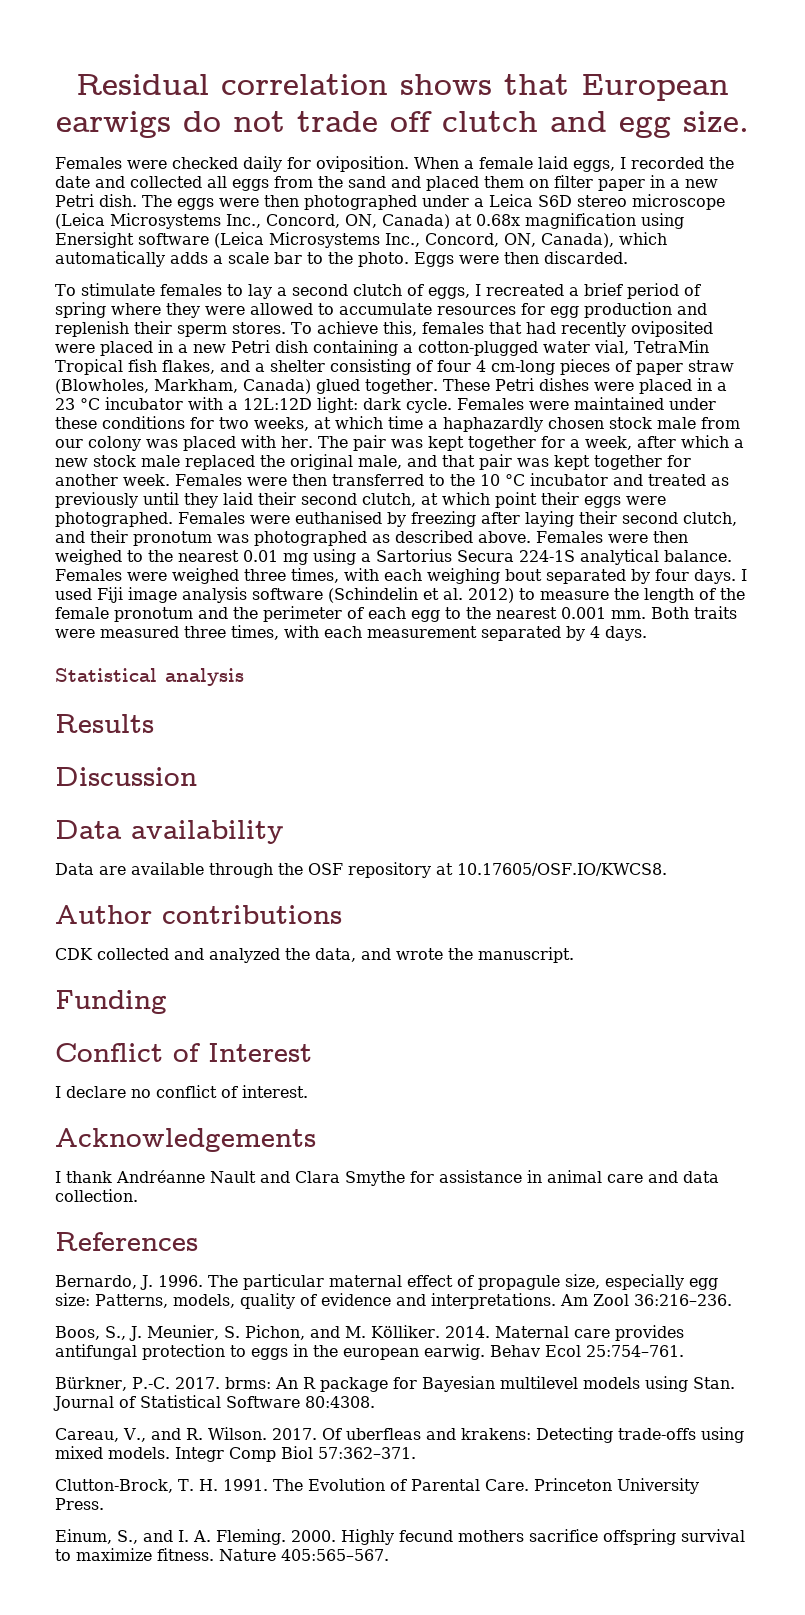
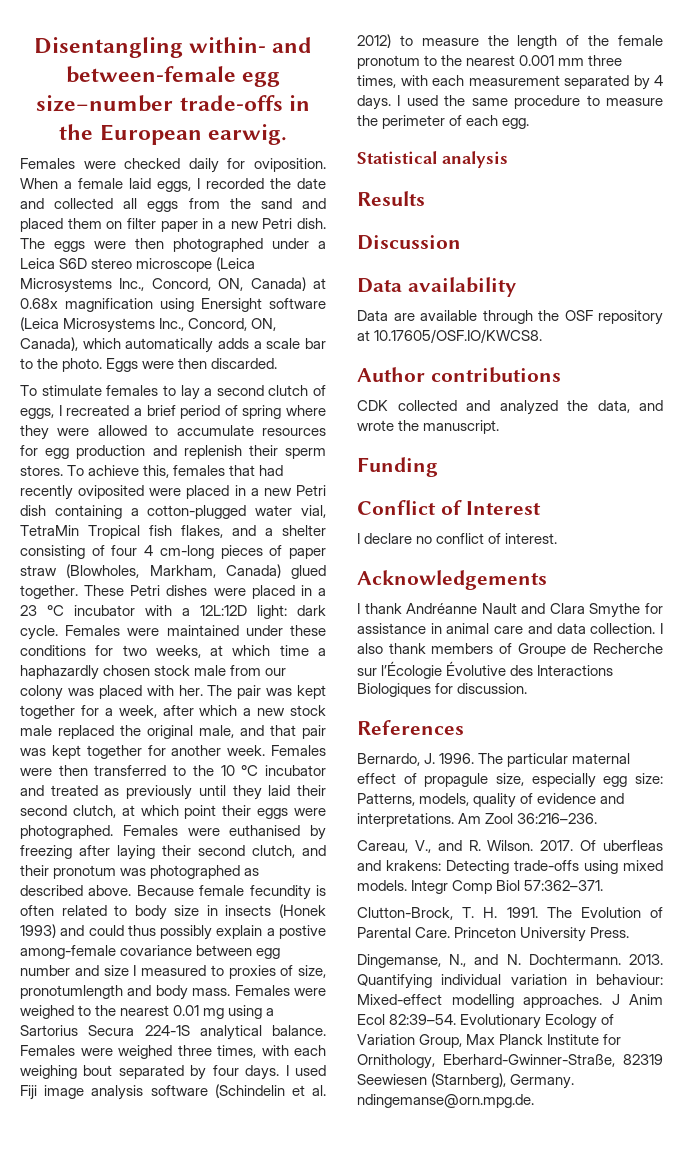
- Residual correlation shows that European earwigs do not trade off clutch and egg size.
+ Disentangling within- and between-female egg size–number trade-offs in the European earwig.
- Females were then weighed to the nearest 0.01 mg using a Sartorius Secura 224-1S analytical balance.
+ Because female fecundity is often related to body size in insects (Honek 1993) and could thus possibly explain a postive among-female covariance between egg number and size I measured to proxies of size, pronotumlength and body mass. Females were weighed to the nearest 0.01 mg using a Sartorius Secura 224-1S analytical balance.
- I used Fiji image analysis software (Schindelin et al. 2012) to measure the length of the female pronotum and the perimeter of each egg to the nearest 0.001 mm. Both traits were measured three times, with each measurement separated by 4 days.
+ I used Fiji image analysis software (Schindelin et al. 2012) to measure the length of the female pronotum to the nearest 0.001 mm three times, with each measurement separated by 4 days. I used the same procedure to measure the perimeter of each egg.
+ I also thank members of Groupe de Recherche sur l’Écologie Évolutive des Interactions Biologiques for discussion.
- Boos, S., J. Meunier, S. Pichon, and M. Kölliker. 2014. Maternal care provides antifungal protection to eggs in the european earwig. Behav Ecol 25:754–761.
- Bürkner, P.-C. 2017. brms: An R package for Bayesian multilevel models using Stan. Journal of Statistical Software 80:4308.
- Einum, S., and I. A. Fleming. 2000. Highly fecund mothers sacrifice offspring survival to maximize fitness. Nature 405:565–567.
+ Dingemanse, N., and N. Dochtermann. 2013. Quantifying individual variation in behaviour: Mixed-effect modelling approaches. J Anim Ecol 82:39–54. Evolutionary Ecology of Variation Group, Max Planck Institute for Ornithology, Eberhard-Gwinner-Straße, 82319 Seewiesen (Starnberg), Germany. ndingemanse@orn.mpg.de.

